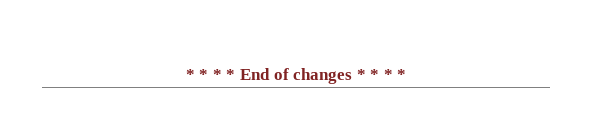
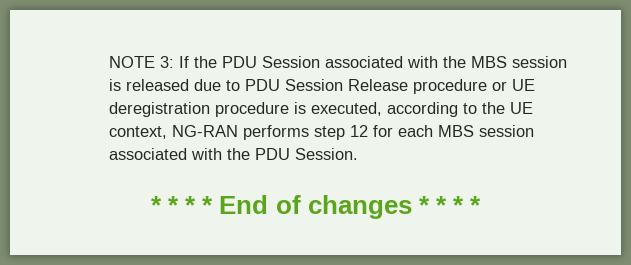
+ NOTE 3: If the PDU Session associated with the MBS session is released due to PDU Session Release procedure or UE deregistration procedure is executed, according to the UE context, NG-RAN performs step 12 for each MBS session associated with the PDU Session.

